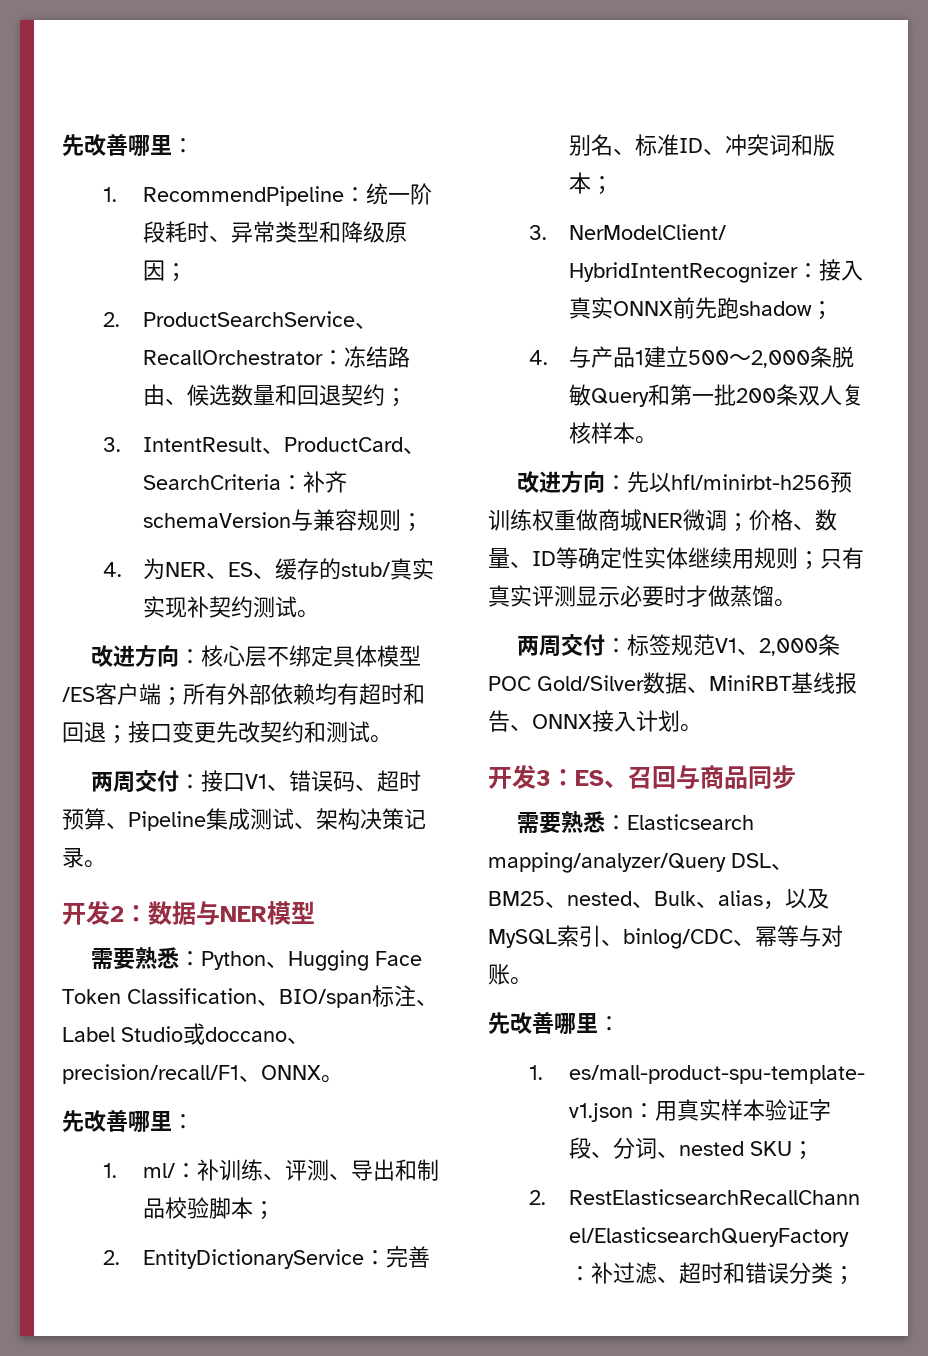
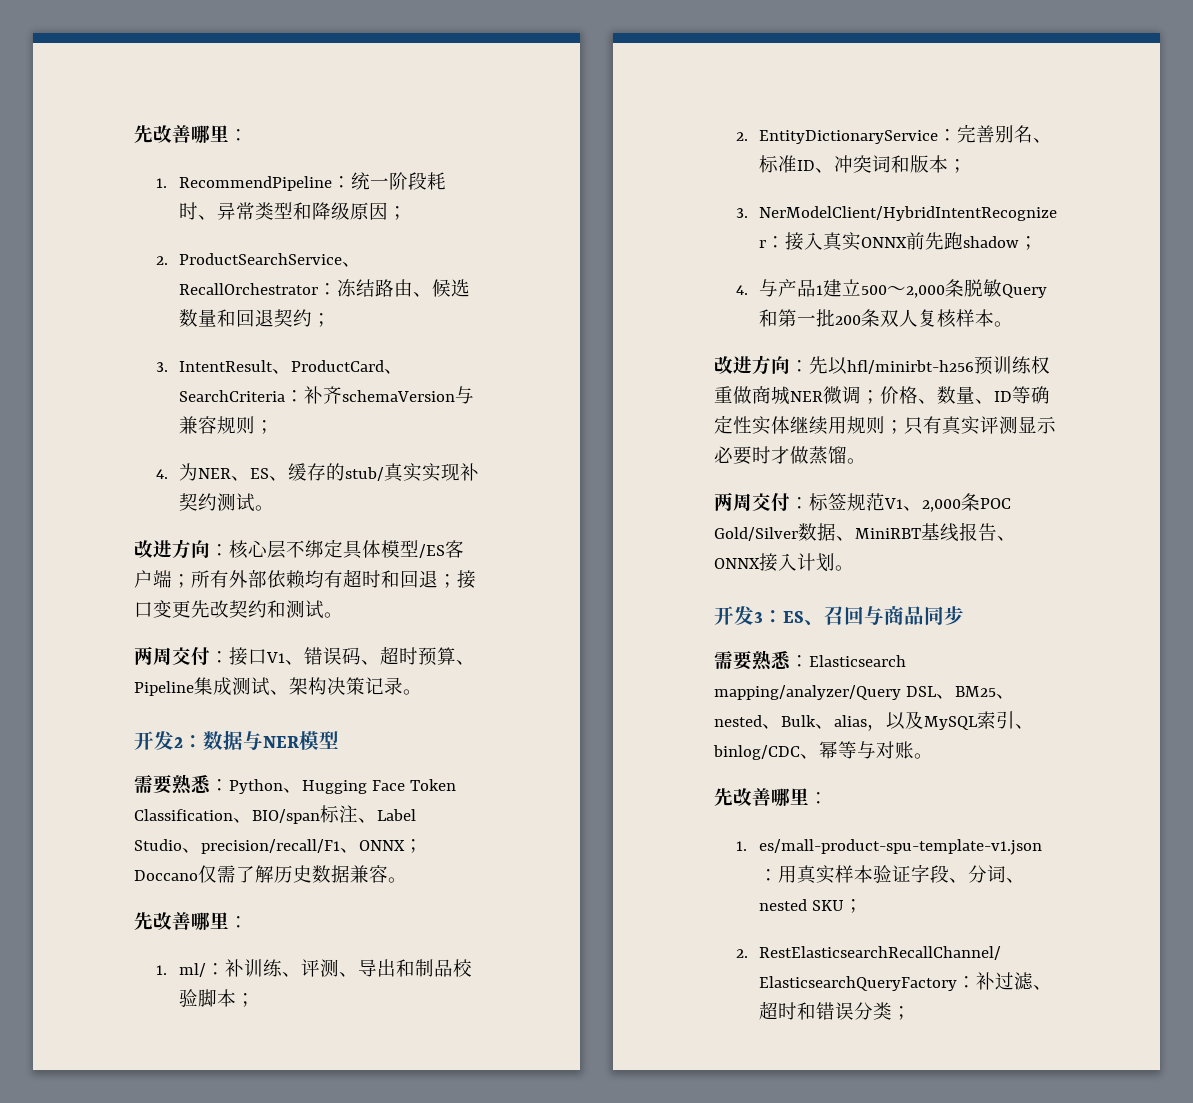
- 需要熟悉：Python、Hugging Face Token Classification、BIO/span标注、Label Studio或doccano、precision/recall/F1、ONNX。
+ 需要熟悉：Python、Hugging Face Token Classification、BIO/span标注、Label Studio、precision/recall/F1、ONNX；Doccano仅需了解历史数据兼容。

